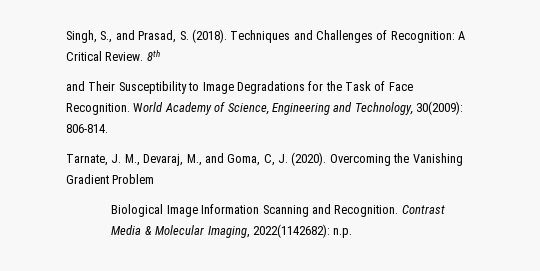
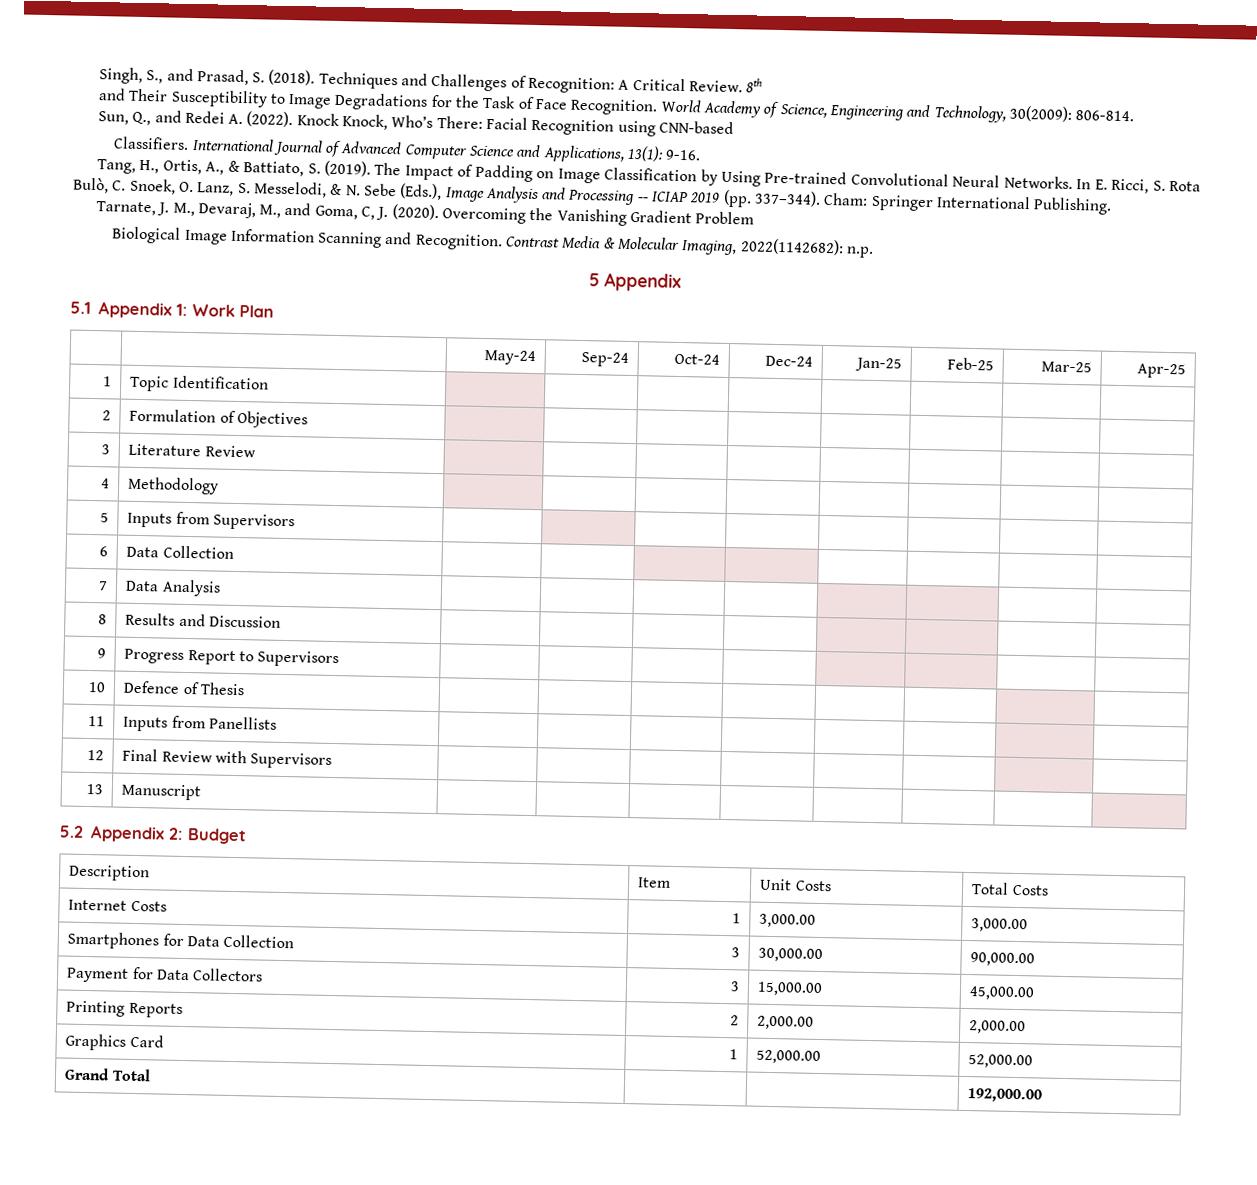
+ Sun, Q., and Redei A. (2022). Knock Knock, Who’s There: Facial Recognition using CNN-based
+ Classifiers. International Journal of Advanced Computer Science and Applications, 13(1): 9-16.
+ Tang, H., Ortis, A., & Battiato, S. (2019). The Impact of Padding on Image Classification by Using Pre-trained Convolutional Neural Networks. In E. Ricci, S. Rota Bulò, C. Snoek, O. Lanz, S. Messelodi, & N. Sebe (Eds.), Image Analysis and Processing -- ICIAP 2019 (pp. 337–344). Cham: Springer International Publishing.
+ 5 Appendix
+ 5.1 Appendix 1: Work Plan
+ | | May-24 | Sep-24 | Oct-24 | Dec-24 | Jan-25 | Feb-25 | Mar-25 | Apr-25
+ 1 | Topic Identification | | | | | | | |
+ 2 | Formulation of Objectives | | | | | | | |
+ 3 | Literature Review | | | | | | | |
+ 4 | Methodology | | | | | | | |
+ 5 | Inputs from Supervisors | | | | | | | |
+ 6 | Data Collection | | | | | | | |
+ 7 | Data Analysis | | | | | | | |
+ 8 | Results and Discussion | | | | | | | |
+ 9 | Progress Report to Supervisors | | | | | | | |
+ 10 | Defence of Thesis | | | | | | | |
+ 11 | Inputs from Panellists | | | | | | | |
+ 12 | Final Review with Supervisors | | | | | | | |
+ 13 | Manuscript | | | | | | | |
+ 5.2 Appendix 2: Budget
+ Description | Item | Unit Costs | Total Costs
+ Internet Costs | 1 | 3,000.00 | 3,000.00
+ Smartphones for Data Collection | 3 | 30,000.00 | 90,000.00
+ Payment for Data Collectors | 3 | 15,000.00 | 45,000.00
+ Printing Reports | 2 | 2,000.00 | 2,000.00
+ Graphics Card | 1 | 52,000.00 | 52,000.00
+ Grand Total | | | 192,000.00

